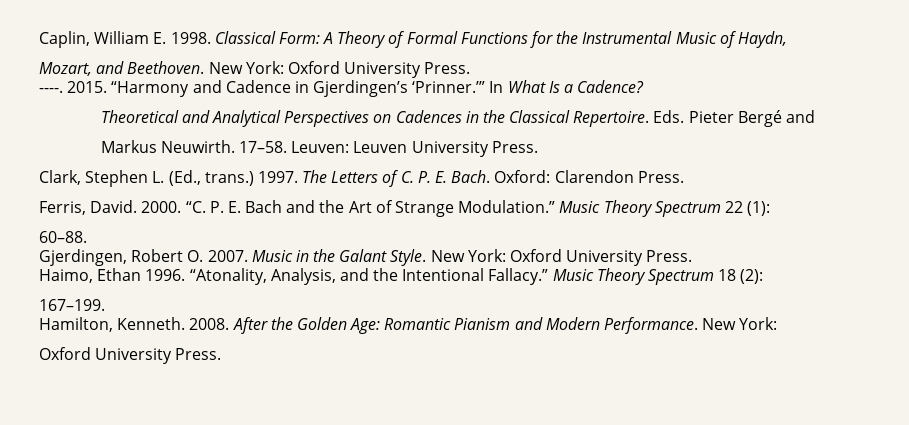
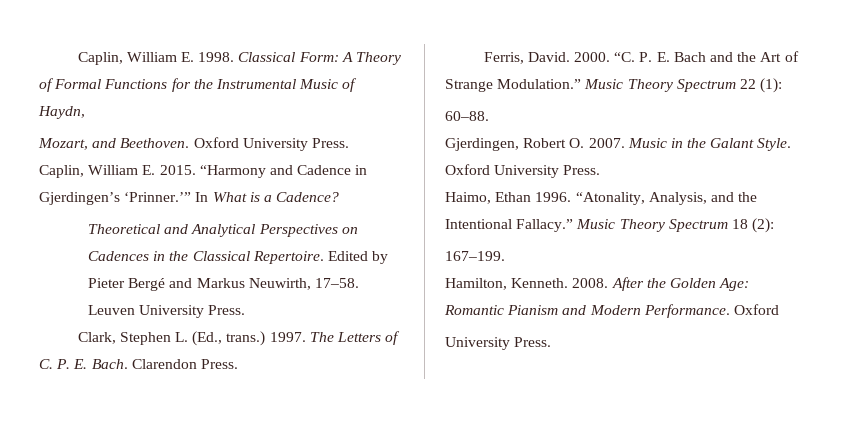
- Mozart, and Beethoven. New York: Oxford University Press.
- ----. 2015.
+ Mozart, and Beethoven. Oxford University Press.
+ Caplin, William E. 2015.
- In What Is a Cadence?
+ In What is a Cadence?
- Eds. Pieter Bergé and
- Markus Neuwirth. 17–58. Leuven: Leuven University Press.
+ Edited by Pieter Bergé and Markus Neuwirth, 17–58. Leuven University Press.
- Oxford: Clarendon Press.
+ Clarendon Press.
- Music in the Galant Style. New York: Oxford University Press.
+ Music in the Galant Style. Oxford University Press.
- After the Golden Age: Romantic Pianism and Modern Performance. New York:
- Oxford University Press.
+ After the Golden Age: Romantic Pianism and Modern Performance. Oxford
+ University Press.

